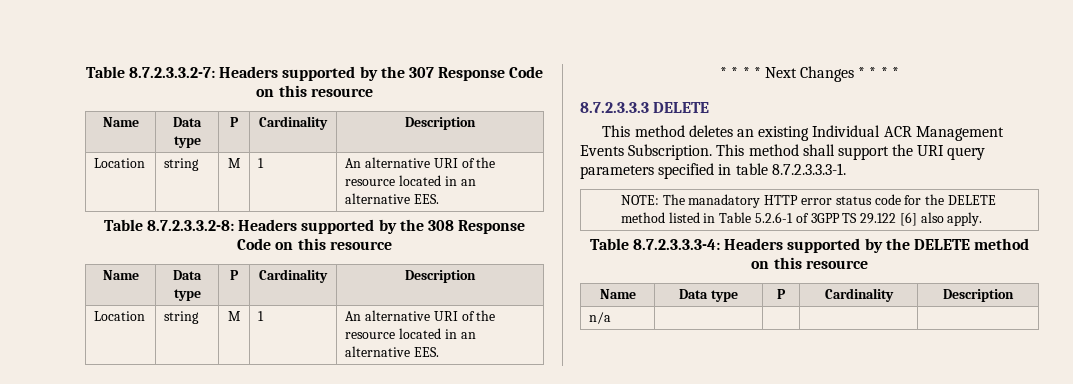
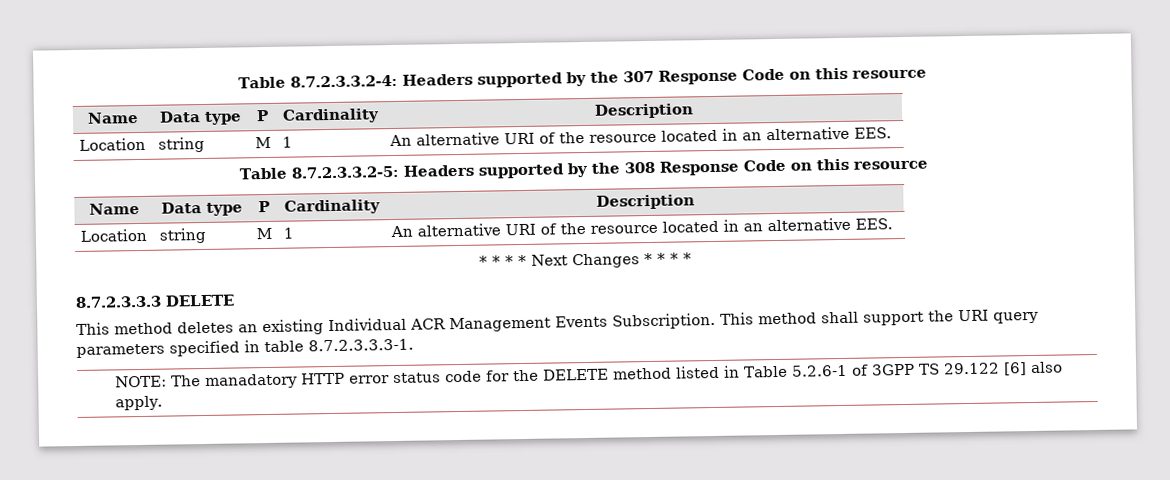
- Table 8.7.2.3.3.2-7: Headers supported by the 307 Response Code on this resource
+ Table 8.7.2.3.3.2-4: Headers supported by the 307 Response Code on this resource
- Table 8.7.2.3.3.2-8: Headers supported by the 308 Response Code on this resource
+ Table 8.7.2.3.3.2-5: Headers supported by the 308 Response Code on this resource
- Table 8.7.2.3.3.3-4: Headers supported by the DELETE method on this resource
- Name | Data type | P | Cardinality | Description
- n/a | | | |

